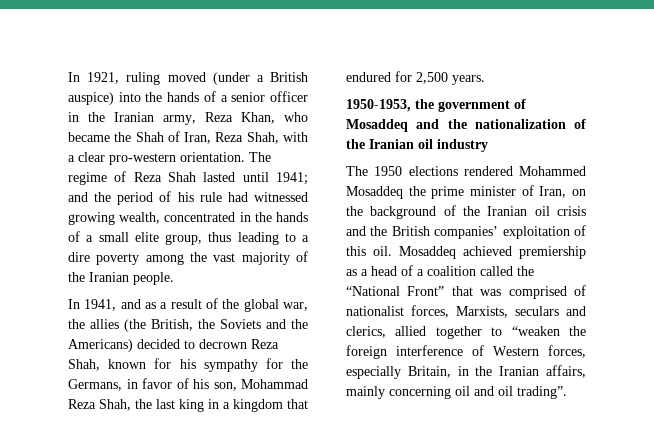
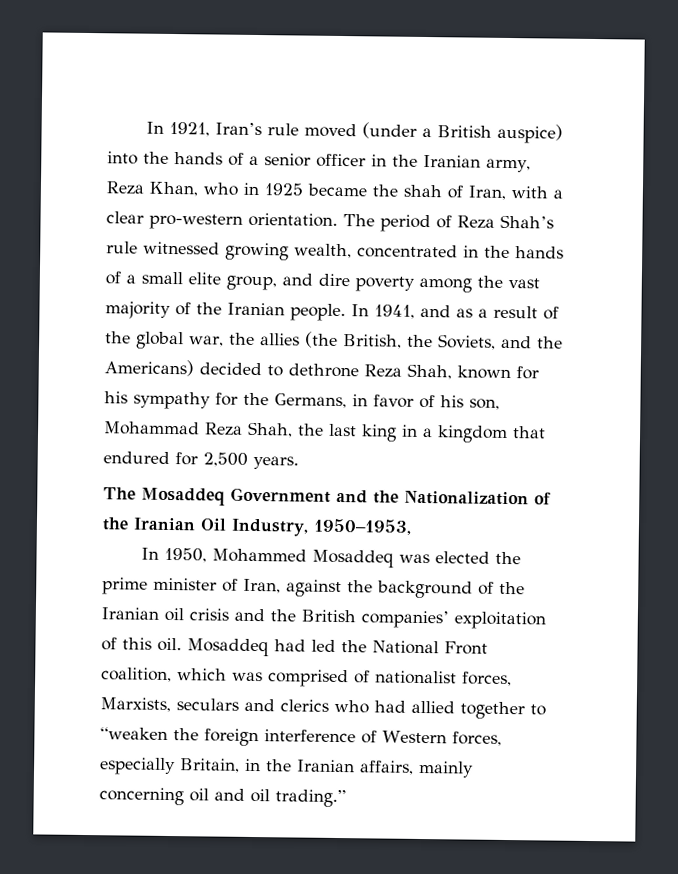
- In 1921, ruling moved (under a British auspice) into the hands of a senior officer in the Iranian army, Reza Khan, who became the Shah of Iran, Reza Shah, with a clear pro-western orientation.
+ In 1921, Iran’s rule moved (under a British auspice) into the hands of a senior officer in the Iranian army, Reza Khan, who in 1925 became the shah of Iran, with a clear pro-western orientation.
- The regime of Reza Shah lasted until 1941; and the period of his rule had witnessed growing wealth, concentrated in the hands of a small elite group, thus leading to a dire poverty among the vast majority of the Iranian people.
- In 1941, and as a result of the global war, the allies (the British, the Soviets and the Americans) decided to decrown Reza Shah, known for his sympathy for the Germans, in favor of his son, Mohammad Reza Shah, the last king in a kingdom that endured for 2,500 years.
+ The period of Reza Shah’s rule witnessed growing wealth, concentrated in the hands of a small elite group, and dire poverty among the vast majority of the Iranian people. In 1941, and as a result of the global war, the allies (the British, the Soviets, and the Americans) decided to dethrone Reza Shah, known for his sympathy for the Germans, in favor of his son, Mohammad Reza Shah, the last king in a kingdom that endured for 2,500 years.
- 1950-1953, the government of Mosaddeq and the nationalization of the Iranian oil industry
- The 1950 elections rendered Mohammed Mosaddeq the prime minister of Iran, on the background of the Iranian oil crisis and the British companies’ exploitation of this oil.
+ The Mosaddeq Government and the Nationalization of the Iranian Oil Industry, 1950–1953,
+ In 1950, Mohammed Mosaddeq was elected the prime minister of Iran, against the background of the Iranian oil crisis and the British companies’ exploitation of this oil.
- Mosaddeq achieved premiership as a head of a coalition called the “National Front” that was comprised of nationalist forces, Marxists, seculars and clerics, allied together to “weaken the foreign interference of Western forces, especially Britain, in the Iranian affairs, mainly concerning oil and oil trading”.
+ Mosaddeq had led the National Front coalition, which was comprised of nationalist forces, Marxists, seculars and clerics who had allied together to “weaken the foreign interference of Western forces, especially Britain, in the Iranian affairs, mainly concerning oil and oil trading.”

